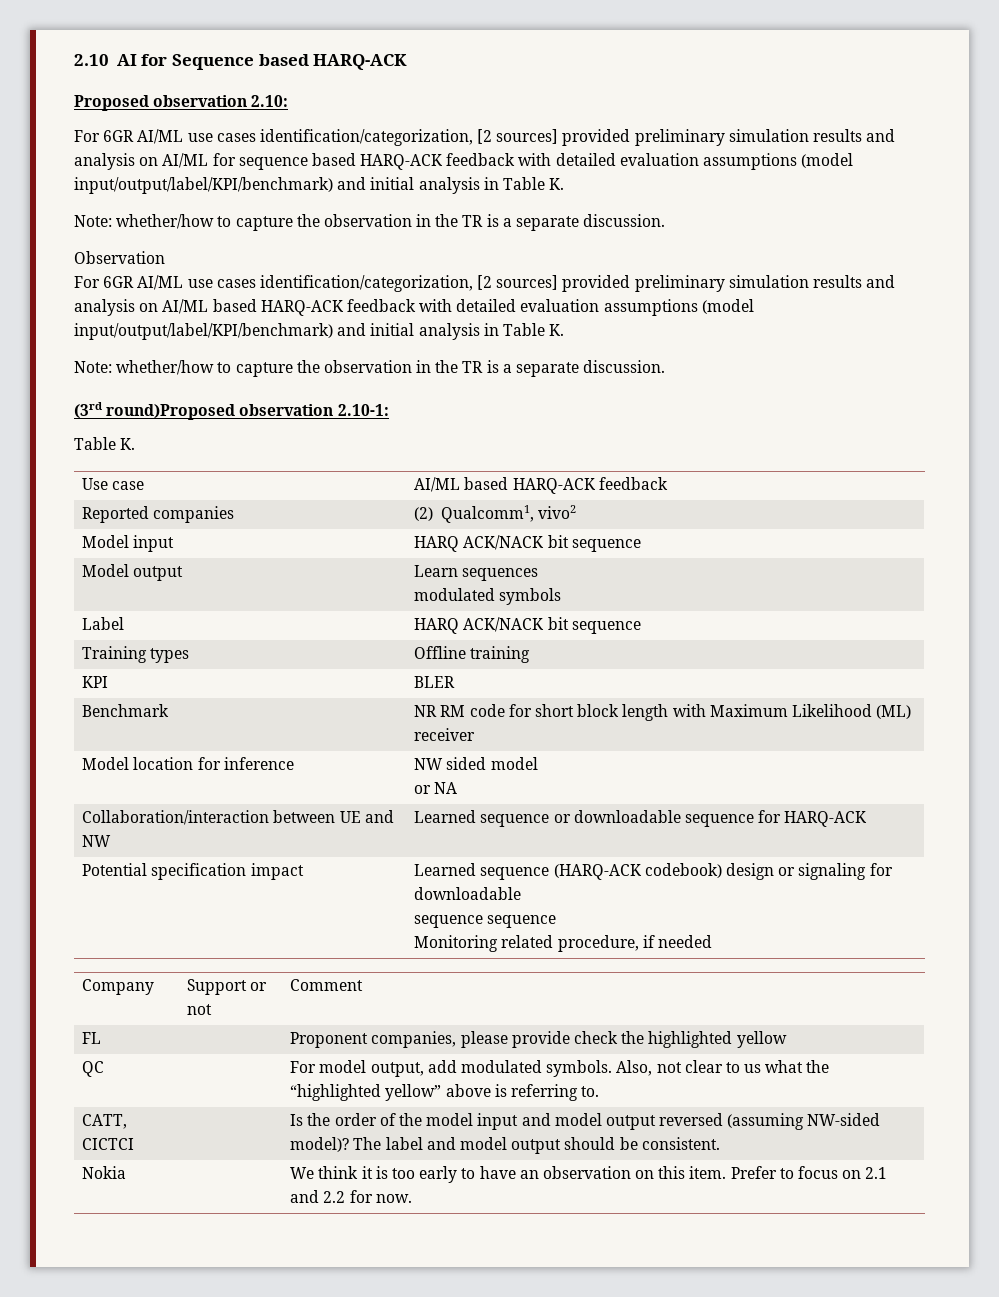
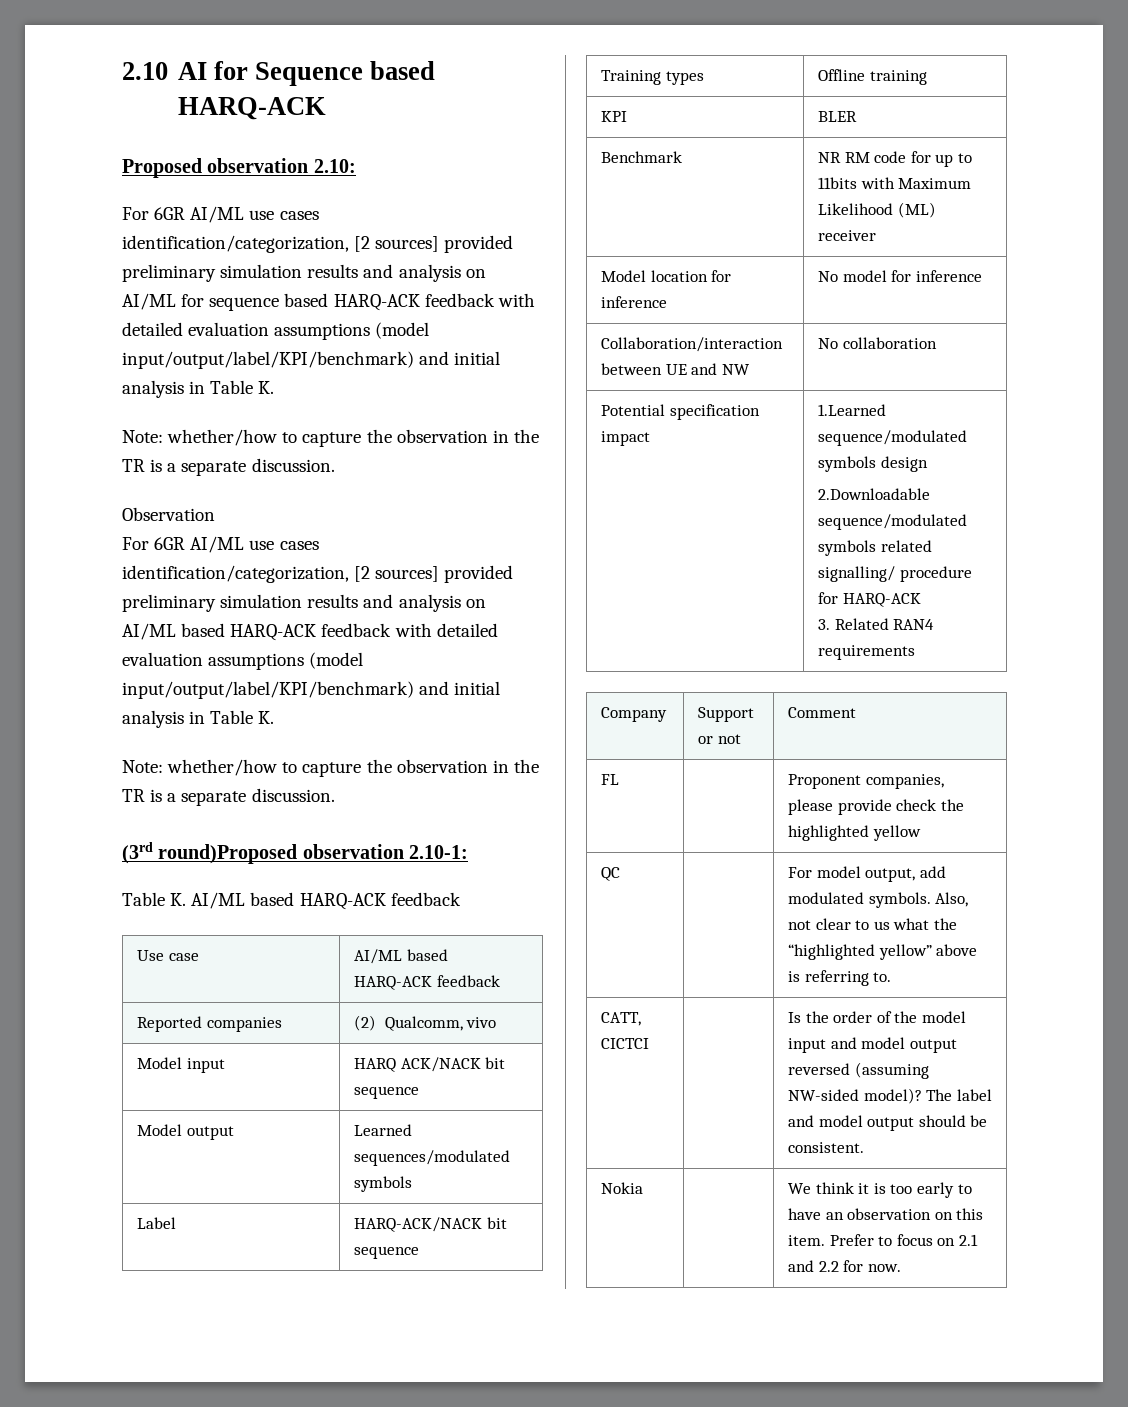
  (3rd round)Proposed observation 2.10-1:
- Table K.
+ Table K. AI/ML based HARQ-ACK feedback
- Reported companies | (2) Qualcomm1, vivo2
+ Reported companies | (2) Qualcomm, vivo
- Model output | Learn sequences
- modulated symbols
+ Model output | Learned sequences/modulated symbols
- Label | HARQ ACK/NACK bit sequence
+ Label | HARQ-ACK/NACK bit sequence
- Benchmark | NR RM code for short block length with Maximum Likelihood (ML) receiver
+ Benchmark | NR RM code for up to 11bits with Maximum Likelihood (ML) receiver
- Model location for inference | NW sided model
- or NA
+ Model location for inference | No model for inference
- Collaboration/interaction between UE and NW | Learned sequence or downloadable sequence for HARQ-ACK
- Potential specification impact | Learned sequence (HARQ-ACK codebook) design or signaling for downloadable
- sequence sequence
- Monitoring related procedure, if needed
+ Collaboration/interaction between UE and NW | No collaboration
+ Potential specification impact | 1.Learned sequence/modulated symbols design
+ 2.Downloadable sequence/modulated symbols related signalling/ procedure for HARQ-ACK
+ 3. Related RAN4 requirements

